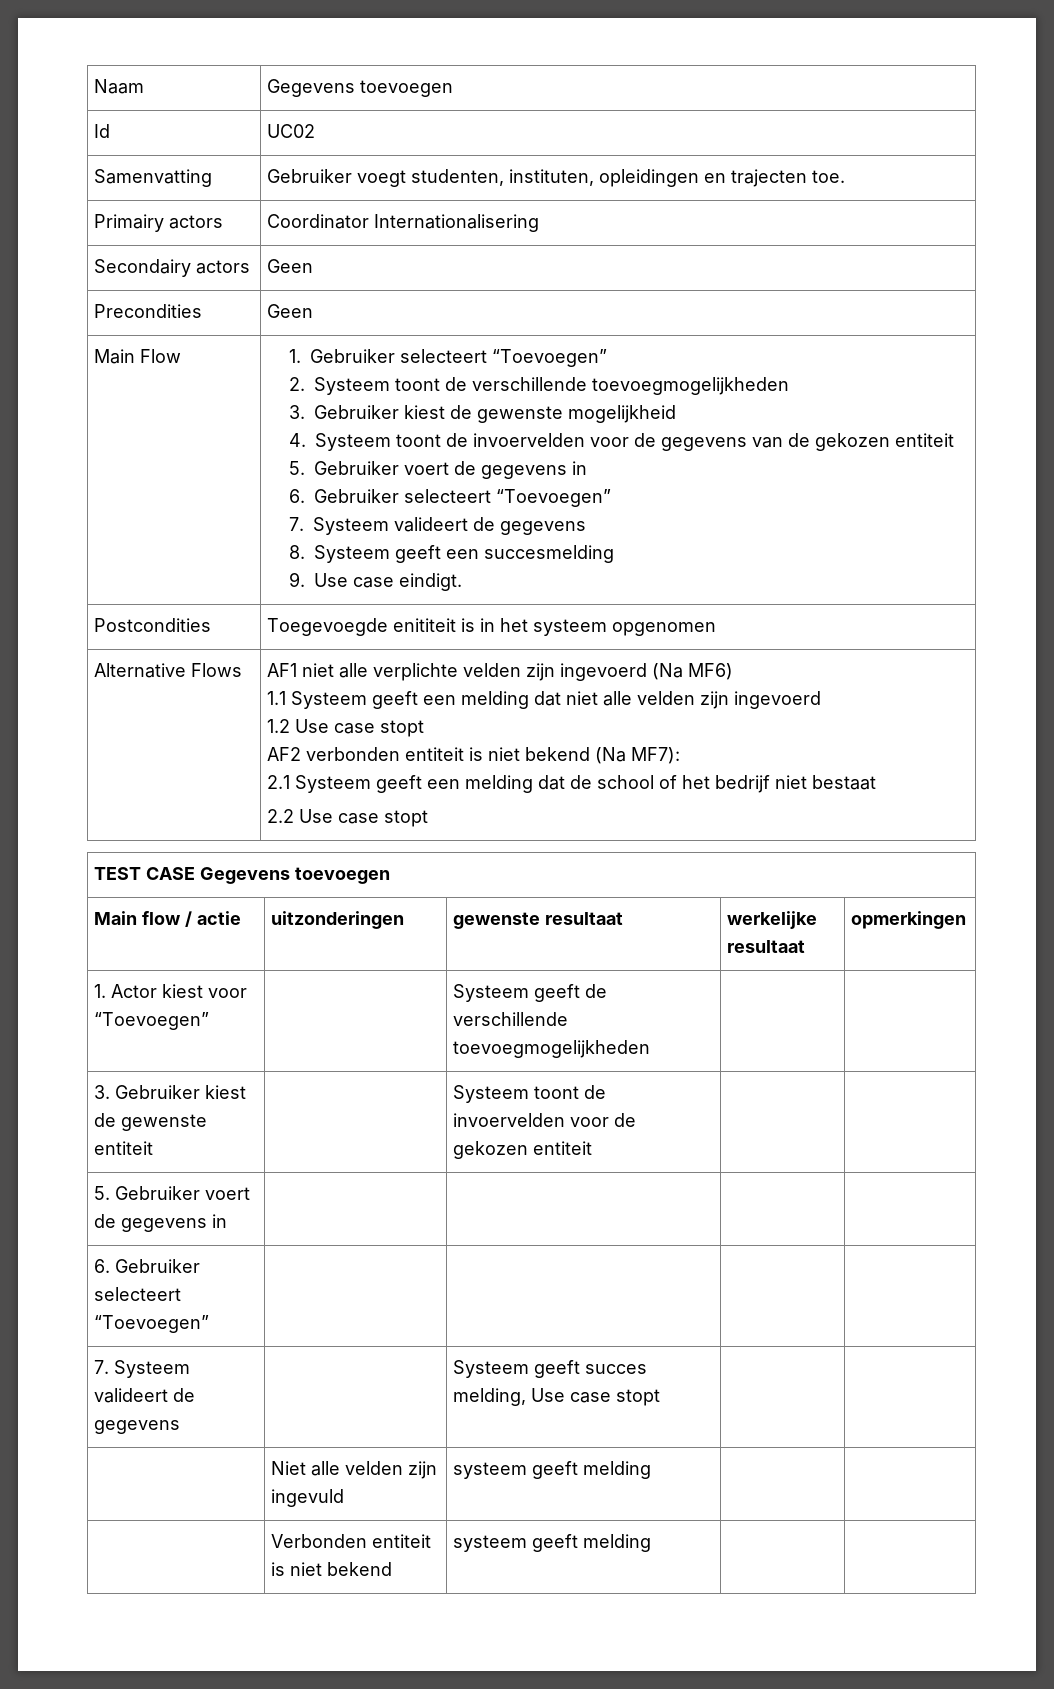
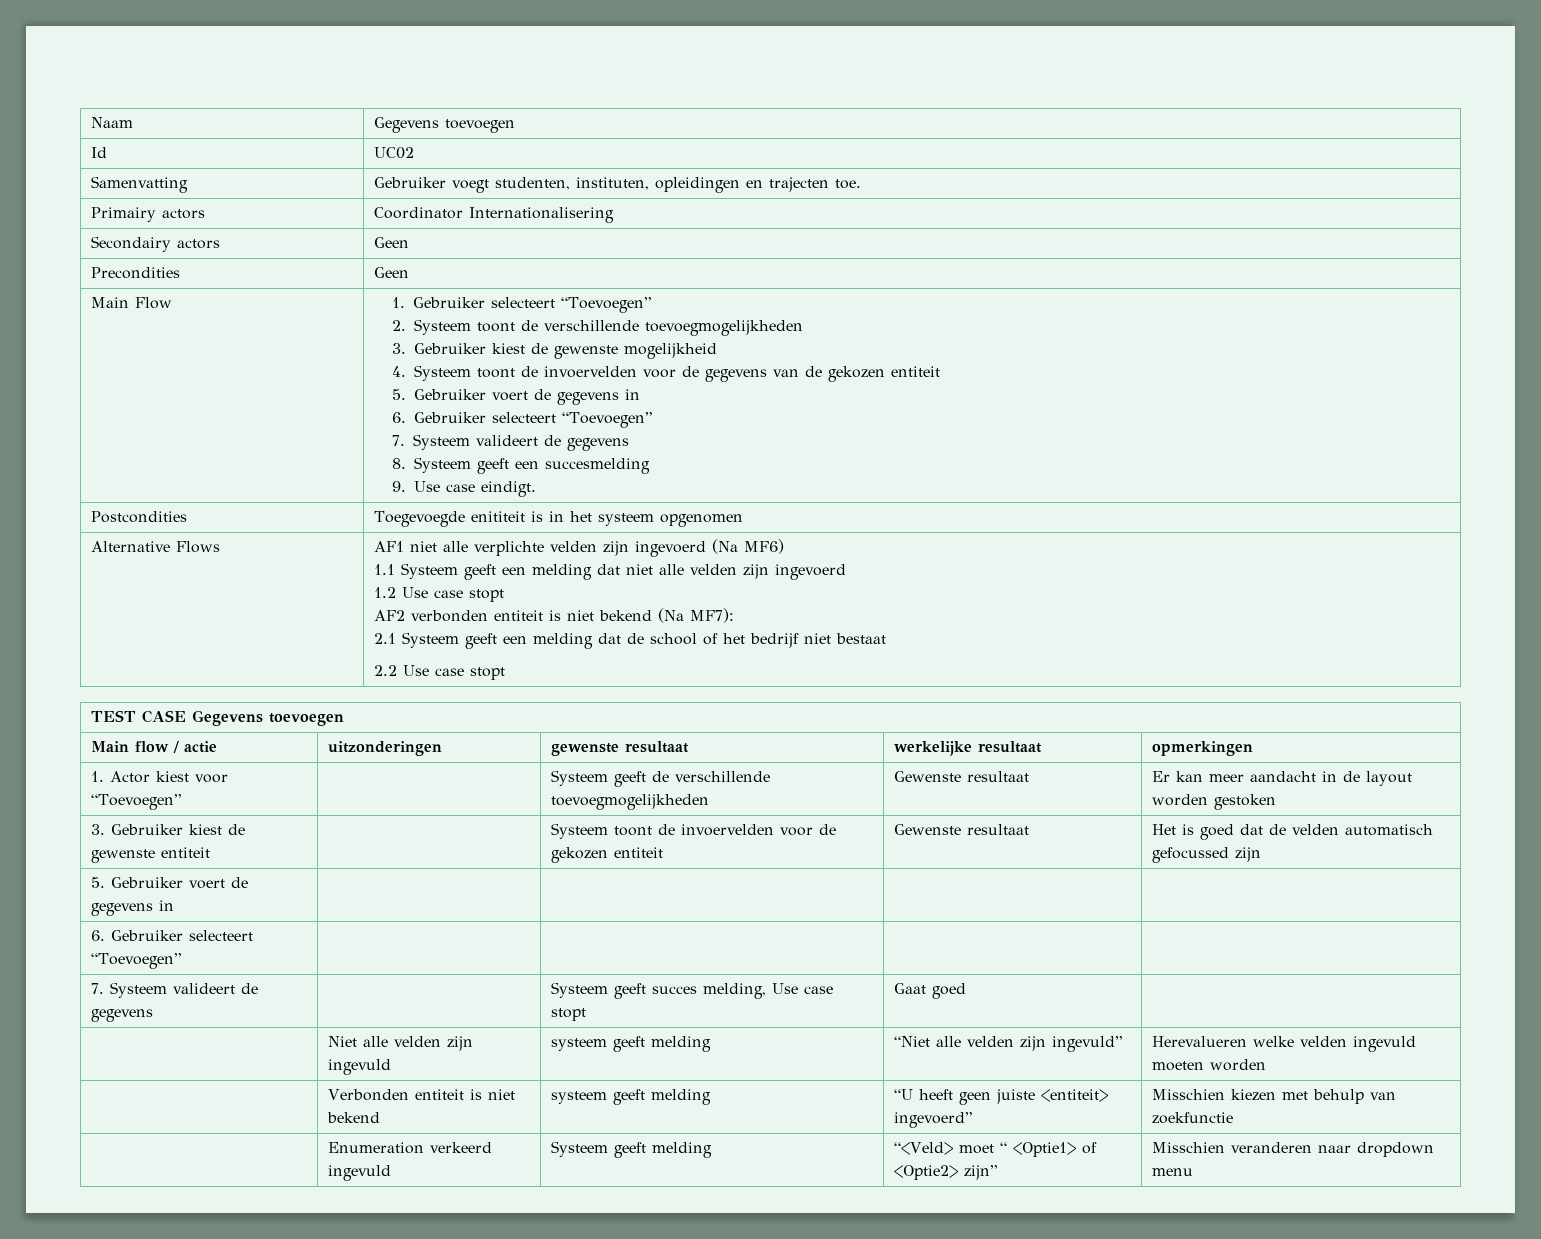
- 1. Actor kiest voor “Toevoegen” | | Systeem geeft de verschillende toevoegmogelijkheden | |
+ 1. Actor kiest voor “Toevoegen” | | Systeem geeft de verschillende toevoegmogelijkheden | Gewenste resultaat | Er kan meer aandacht in de layout worden gestoken
- 3. Gebruiker kiest de gewenste entiteit | | Systeem toont de invoervelden voor de gekozen entiteit | |
+ 3. Gebruiker kiest de gewenste entiteit | | Systeem toont de invoervelden voor de gekozen entiteit | Gewenste resultaat | Het is goed dat de velden automatisch gefocussed zijn
- 7. Systeem valideert de gegevens | | Systeem geeft succes melding, Use case stopt | |
+ 7. Systeem valideert de gegevens | | Systeem geeft succes melding, Use case stopt | Gaat goed |
- | Niet alle velden zijn ingevuld | systeem geeft melding | |
+ | Niet alle velden zijn ingevuld | systeem geeft melding | “Niet alle velden zijn ingevuld” | Herevalueren welke velden ingevuld moeten worden
- | Verbonden entiteit is niet bekend | systeem geeft melding | |
+ | Verbonden entiteit is niet bekend | systeem geeft melding | “U heeft geen juiste <entiteit> ingevoerd” | Misschien kiezen met behulp van zoekfunctie
+ | Enumeration verkeerd ingevuld | Systeem geeft melding | “<Veld> moet “ <Optie1> of <Optie2> zijn” | Misschien veranderen naar dropdown menu

